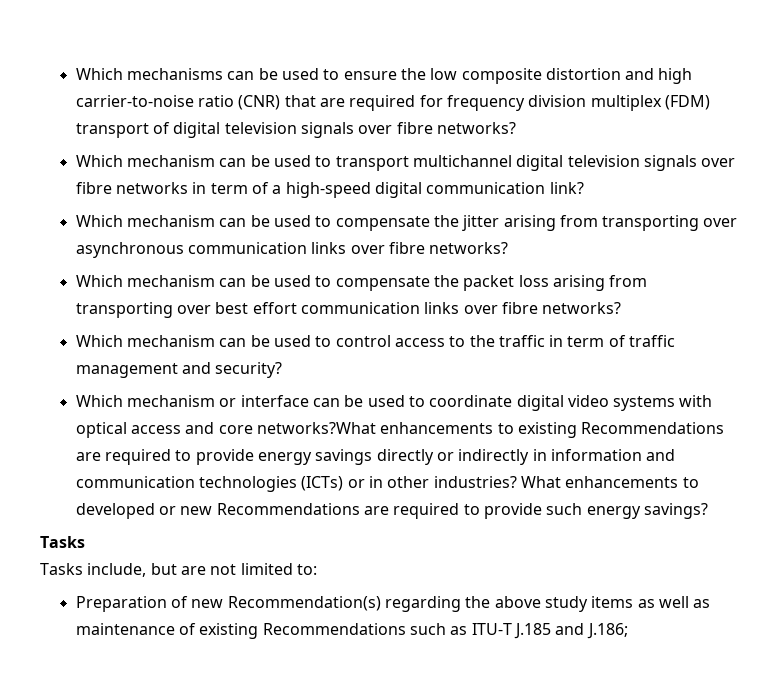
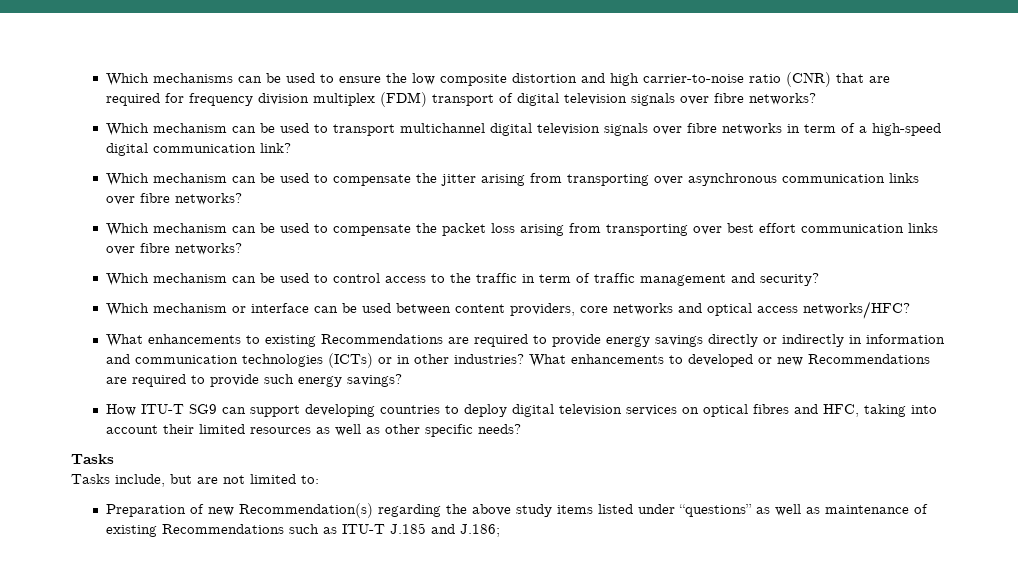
- Which mechanism or interface can be used to coordinate digital video systems with optical access and core networks?What enhancements to existing Recommendations are required to provide energy savings directly or indirectly in information and communication technologies (ICTs) or in other industries?
+ Which mechanism or interface can be used between content providers, core networks and optical access networks/HFC?
+ What enhancements to existing Recommendations are required to provide energy savings directly or indirectly in information and communication technologies (ICTs) or in other industries?
+ How ITU-T SG9 can support developing countries to deploy digital television services on optical fibres and HFC, taking into account their limited resources as well as other specific needs?
- Preparation of new Recommendation(s) regarding the above study items as well as maintenance of existing Recommendations such as ITU-T J.185 and J.186;
+ Preparation of new Recommendation(s) regarding the above study items listed under “questions” as well as maintenance of existing Recommendations such as ITU-T J.185 and J.186;

